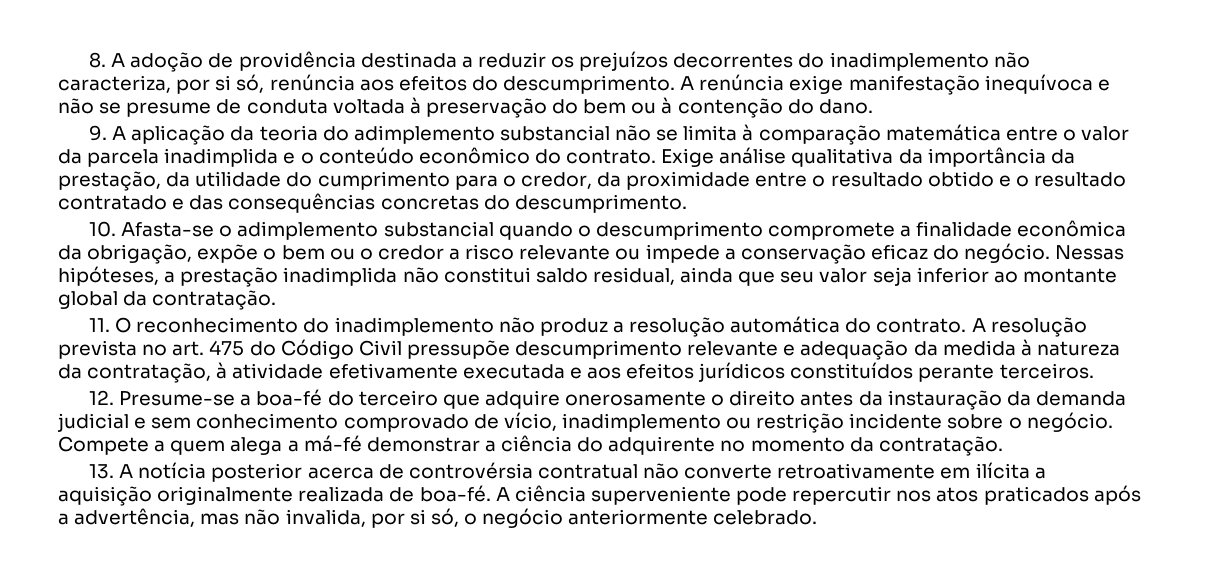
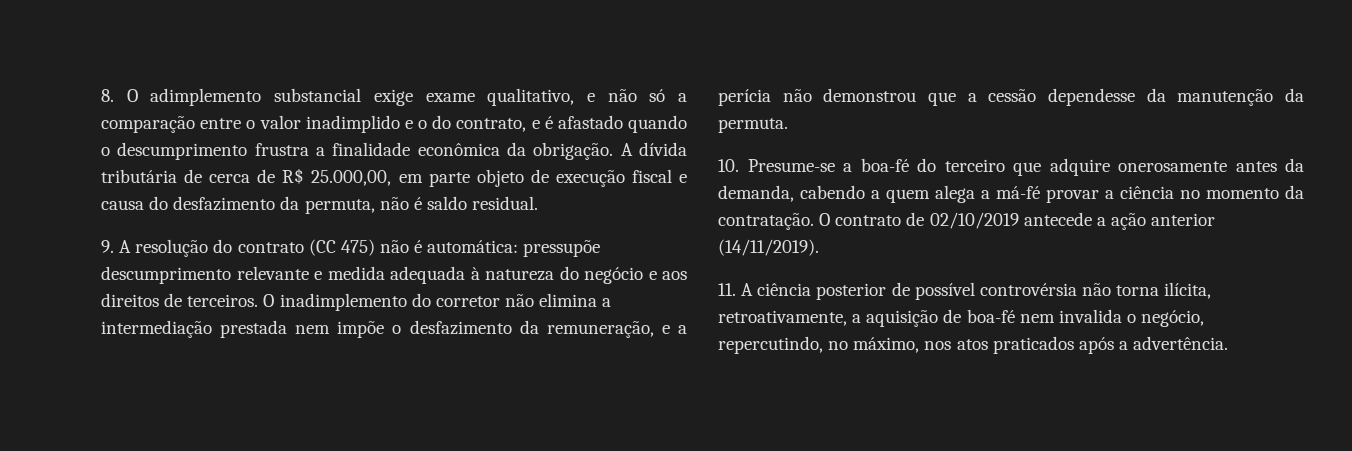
- 8. A adoção de providência destinada a reduzir os prejuízos decorrentes do inadimplemento não caracteriza, por si só, renúncia aos efeitos do descumprimento. A renúncia exige manifestação inequívoca e não se presume de conduta voltada à preservação do bem ou à contenção do dano.
- 9. A aplicação da teoria do adimplemento substancial não se limita à comparação matemática entre o valor da parcela inadimplida e o conteúdo econômico do contrato. Exige análise qualitativa da importância da prestação, da utilidade do cumprimento para o credor, da proximidade entre o resultado obtido e o resultado contratado e das consequências concretas do descumprimento.
- 10. Afasta-se o adimplemento substancial quando o descumprimento compromete a finalidade econômica da obrigação, expõe o bem ou o credor a risco relevante ou impede a conservação eficaz do negócio. Nessas hipóteses, a prestação inadimplida não constitui saldo residual, ainda que seu valor seja inferior ao montante global da contratação.
- 11. O reconhecimento do inadimplemento não produz a resolução automática do contrato. A resolução prevista no art. 475 do Código Civil pressupõe descumprimento relevante e adequação da medida à natureza da contratação, à atividade efetivamente executada e aos efeitos jurídicos constituídos perante terceiros.
- 12. Presume-se a boa-fé do terceiro que adquire onerosamente o direito antes da instauração da demanda judicial e sem conhecimento comprovado de vício, inadimplemento ou restrição incidente sobre o negócio. Compete a quem alega a má-fé demonstrar a ciência do adquirente no momento da contratação.
- 13. A notícia posterior acerca de controvérsia contratual não converte retroativamente em ilícita a aquisição originalmente realizada de boa-fé. A ciência superveniente pode repercutir nos atos praticados após a advertência, mas não invalida, por si só, o negócio anteriormente celebrado.
+ 8. O adimplemento substancial exige exame qualitativo, e não só a comparação entre o valor inadimplido e o do contrato, e é afastado quando o descumprimento frustra a finalidade econômica da obrigação. A dívida tributária de cerca de R$ 25.000,00, em parte objeto de execução fiscal e causa do desfazimento da permuta, não é saldo residual.
+ 9. A resolução do contrato (CC 475) não é automática: pressupõe descumprimento relevante e medida adequada à natureza do negócio e aos direitos de terceiros. O inadimplemento do corretor não elimina a intermediação prestada nem impõe o desfazimento da remuneração, e a perícia não demonstrou que a cessão dependesse da manutenção da permuta.
+ 10. Presume-se a boa-fé do terceiro que adquire onerosamente antes da demanda, cabendo a quem alega a má-fé provar a ciência no momento da contratação. O contrato de 02/10/2019 antecede a ação anterior (14/11/2019).
+ 11. A ciência posterior de possível controvérsia não torna ilícita, retroativamente, a aquisição de boa-fé nem invalida o negócio, repercutindo, no máximo, nos atos praticados após a advertência.

